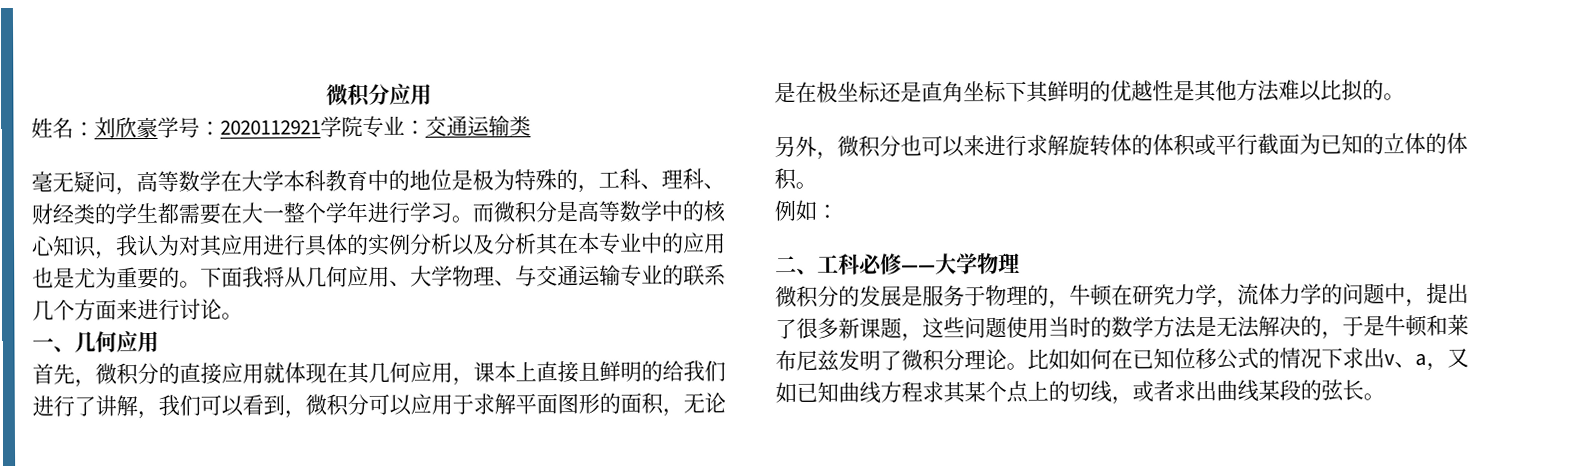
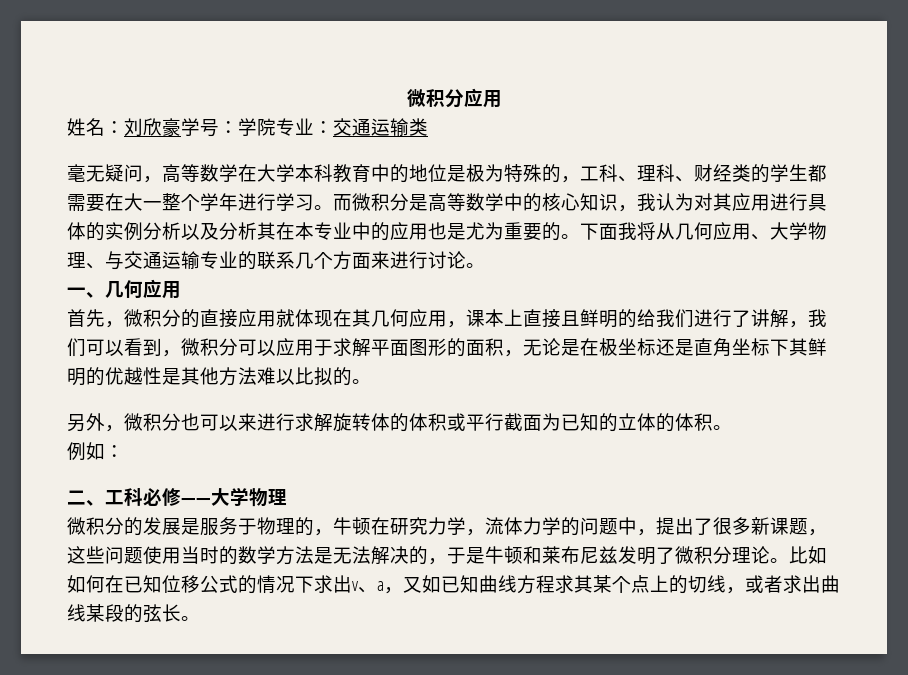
- 姓名：刘欣豪学号：2020112921学院专业：交通运输类
+ 姓名：刘欣豪学号：学院专业：交通运输类

